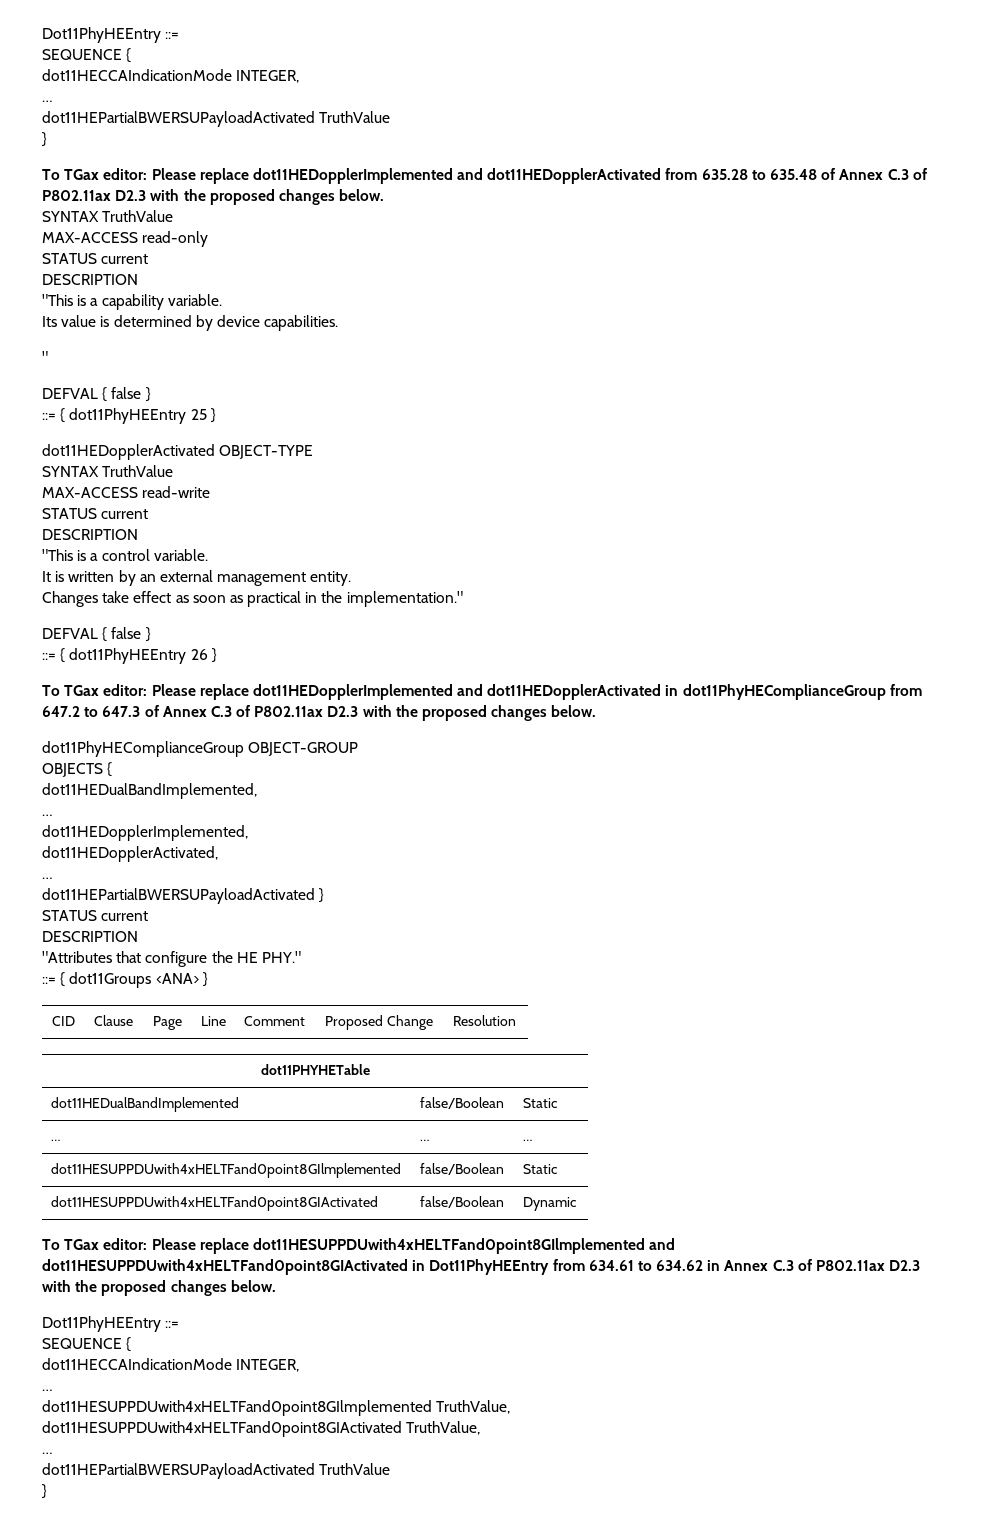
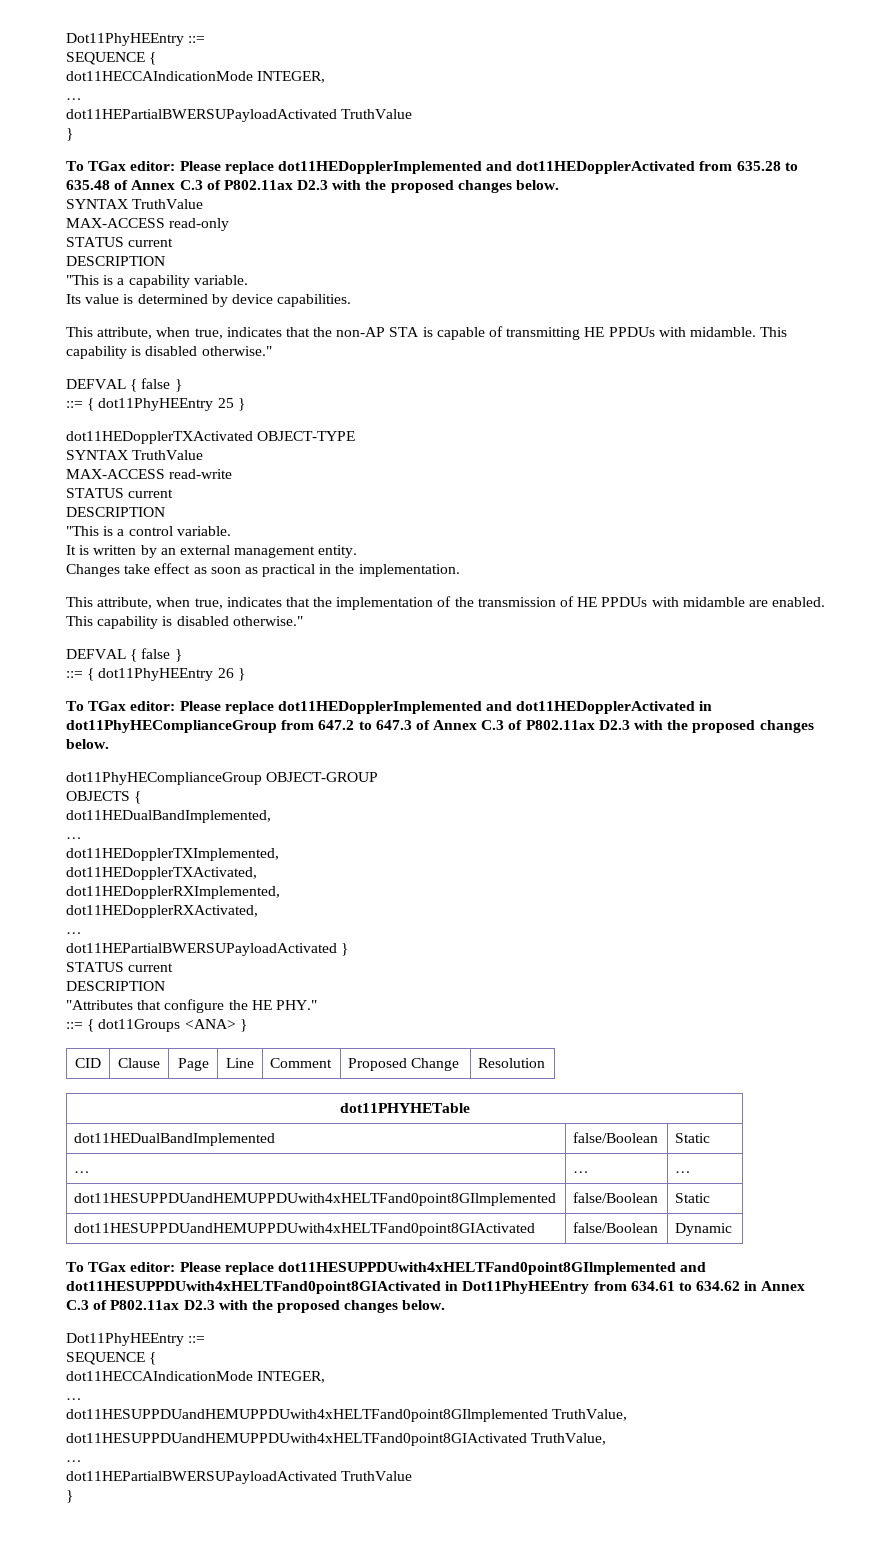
- "
+ This attribute, when true, indicates that the non-AP STA is capable of transmitting HE PPDUs with midamble. This capability is disabled otherwise."
- dot11HEDopplerActivated OBJECT-TYPE
+ dot11HEDopplerTXActivated OBJECT-TYPE
- Changes take effect as soon as practical in the implementation."
+ Changes take effect as soon as practical in the implementation.
+ This attribute, when true, indicates that the implementation of the transmission of HE PPDUs with midamble are enabled. This capability is disabled otherwise."
- dot11HEDopplerImplemented,
- dot11HEDopplerActivated,
+ dot11HEDopplerTXImplemented,
+ dot11HEDopplerTXActivated,
+ dot11HEDopplerRXImplemented,
+ dot11HEDopplerRXActivated,
- dot11HESUPPDUwith4xHELTFand0point8GIlmplemented | false/Boolean | Static
- dot11HESUPPDUwith4xHELTFand0point8GIActivated | false/Boolean | Dynamic
+ dot11HESUPPDUandHEMUPPDUwith4xHELTFand0point8GIlmplemented | false/Boolean | Static
+ dot11HESUPPDUandHEMUPPDUwith4xHELTFand0point8GIActivated | false/Boolean | Dynamic
- dot11HESUPPDUwith4xHELTFand0point8GIlmplemented TruthValue,
- dot11HESUPPDUwith4xHELTFand0point8GIActivated TruthValue,
+ dot11HESUPPDUandHEMUPPDUwith4xHELTFand0point8GIlmplemented TruthValue,
+ dot11HESUPPDUandHEMUPPDUwith4xHELTFand0point8GIActivated TruthValue,

